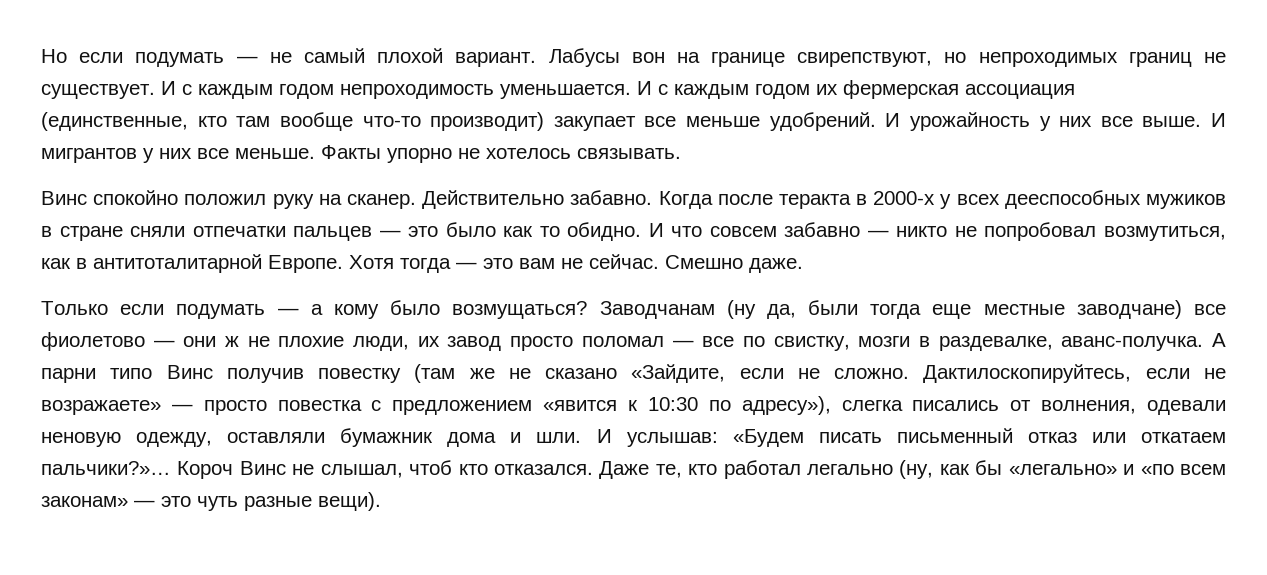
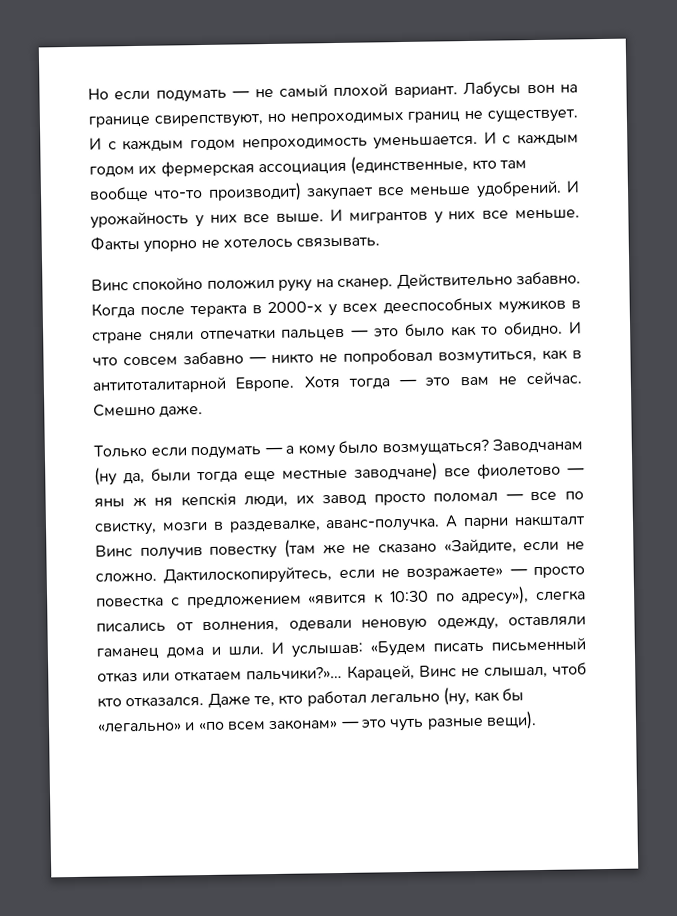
- Заводчанам (ну да, были тогда еще местные заводчане) все фиолетово — они ж не плохие люди, их завод просто поломал — все по свистку, мозги в раздевалке, аванс-получка.
+ Заводчанам (ну да, были тогда еще местные заводчане) все фиолетово — яны ж ня кепскія люди, их завод просто поломал — все по свистку, мозги в раздевалке, аванс-получка.
- А парни типо Винс получив повестку (там же не сказано «Зайдите, если не сложно.
+ А парни накшталт Винс получив повестку (там же не сказано «Зайдите, если не сложно.
- Дактилоскопируйтесь, если не возражаете» — просто повестка с предложением «явится к 10:30 по адресу»), слегка писались от волнения, одевали неновую одежду, оставляли бумажник дома и шли.
+ Дактилоскопируйтесь, если не возражаете» — просто повестка с предложением «явится к 10:30 по адресу»), слегка писались от волнения, одевали неновую одежду, оставляли гаманец дома и шли.
- Короч Винс не слышал, чтоб кто отказался.
+ Карацей, Винс не слышал, чтоб кто отказался.

